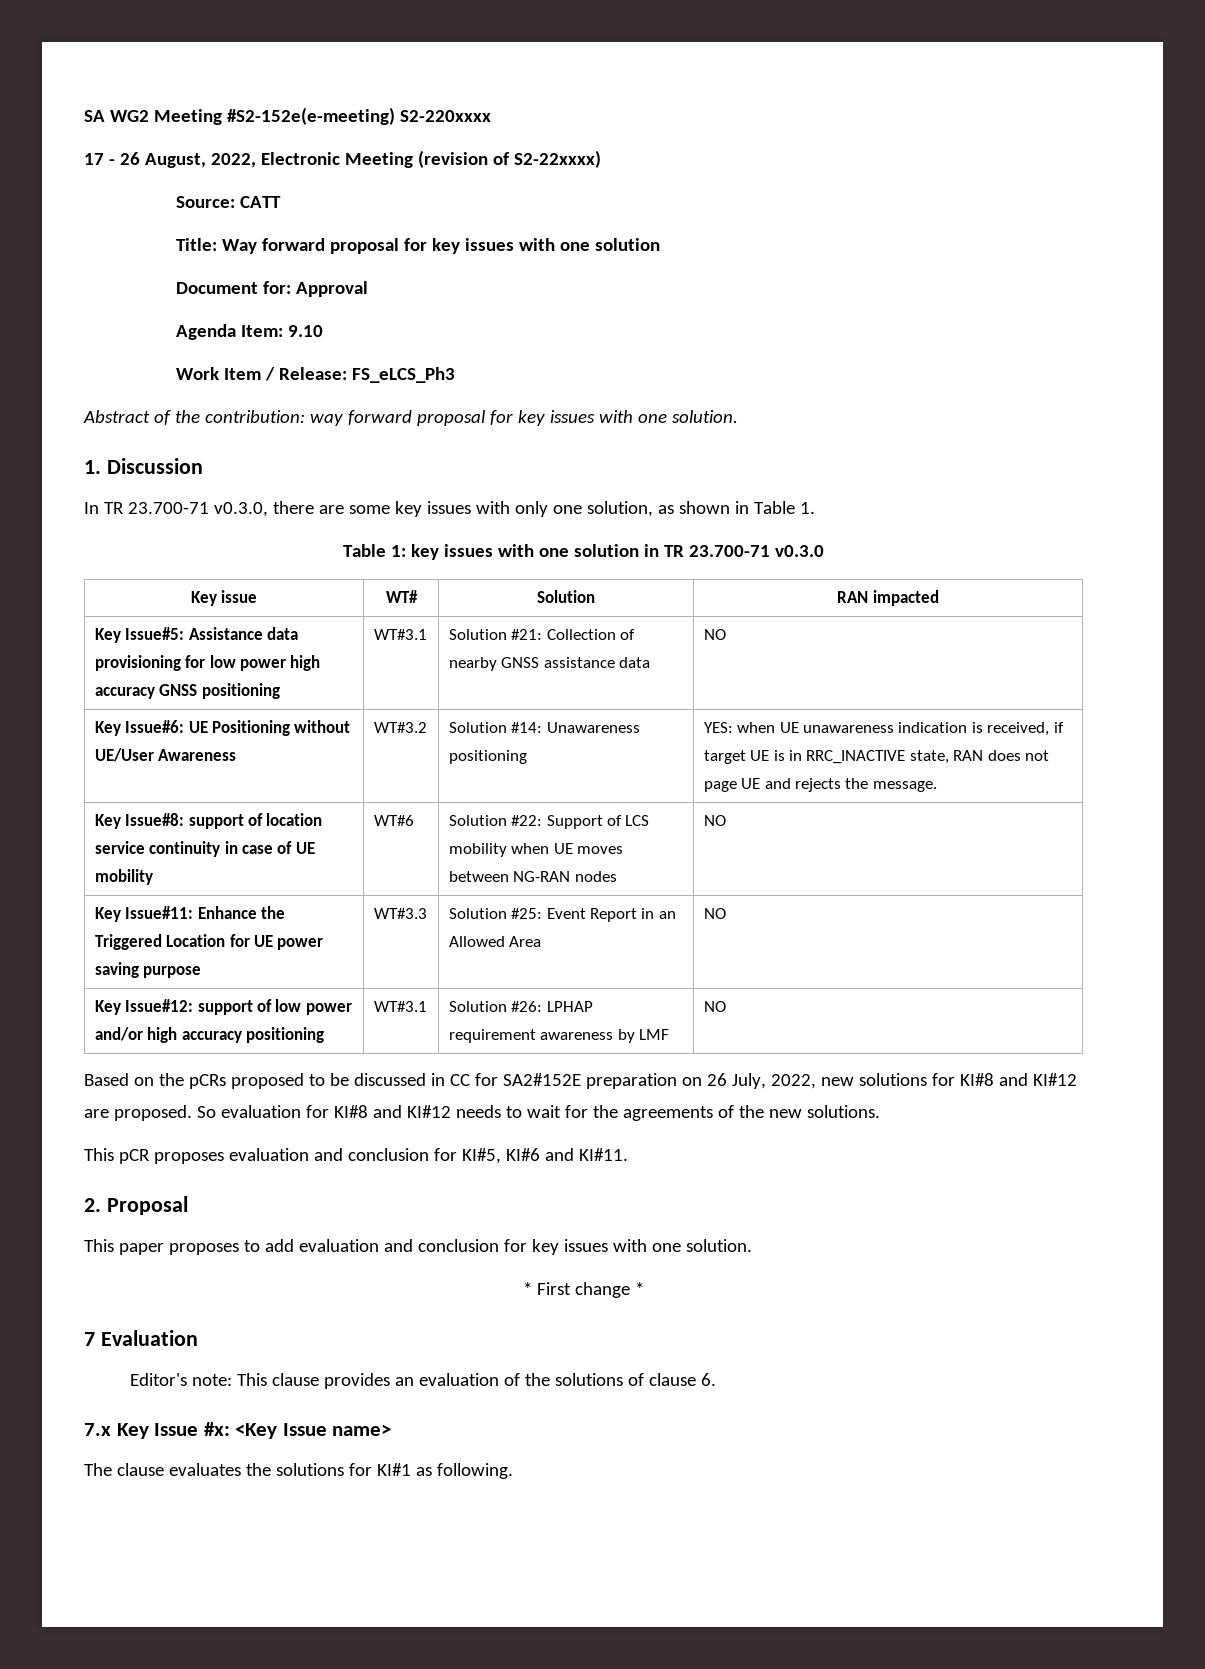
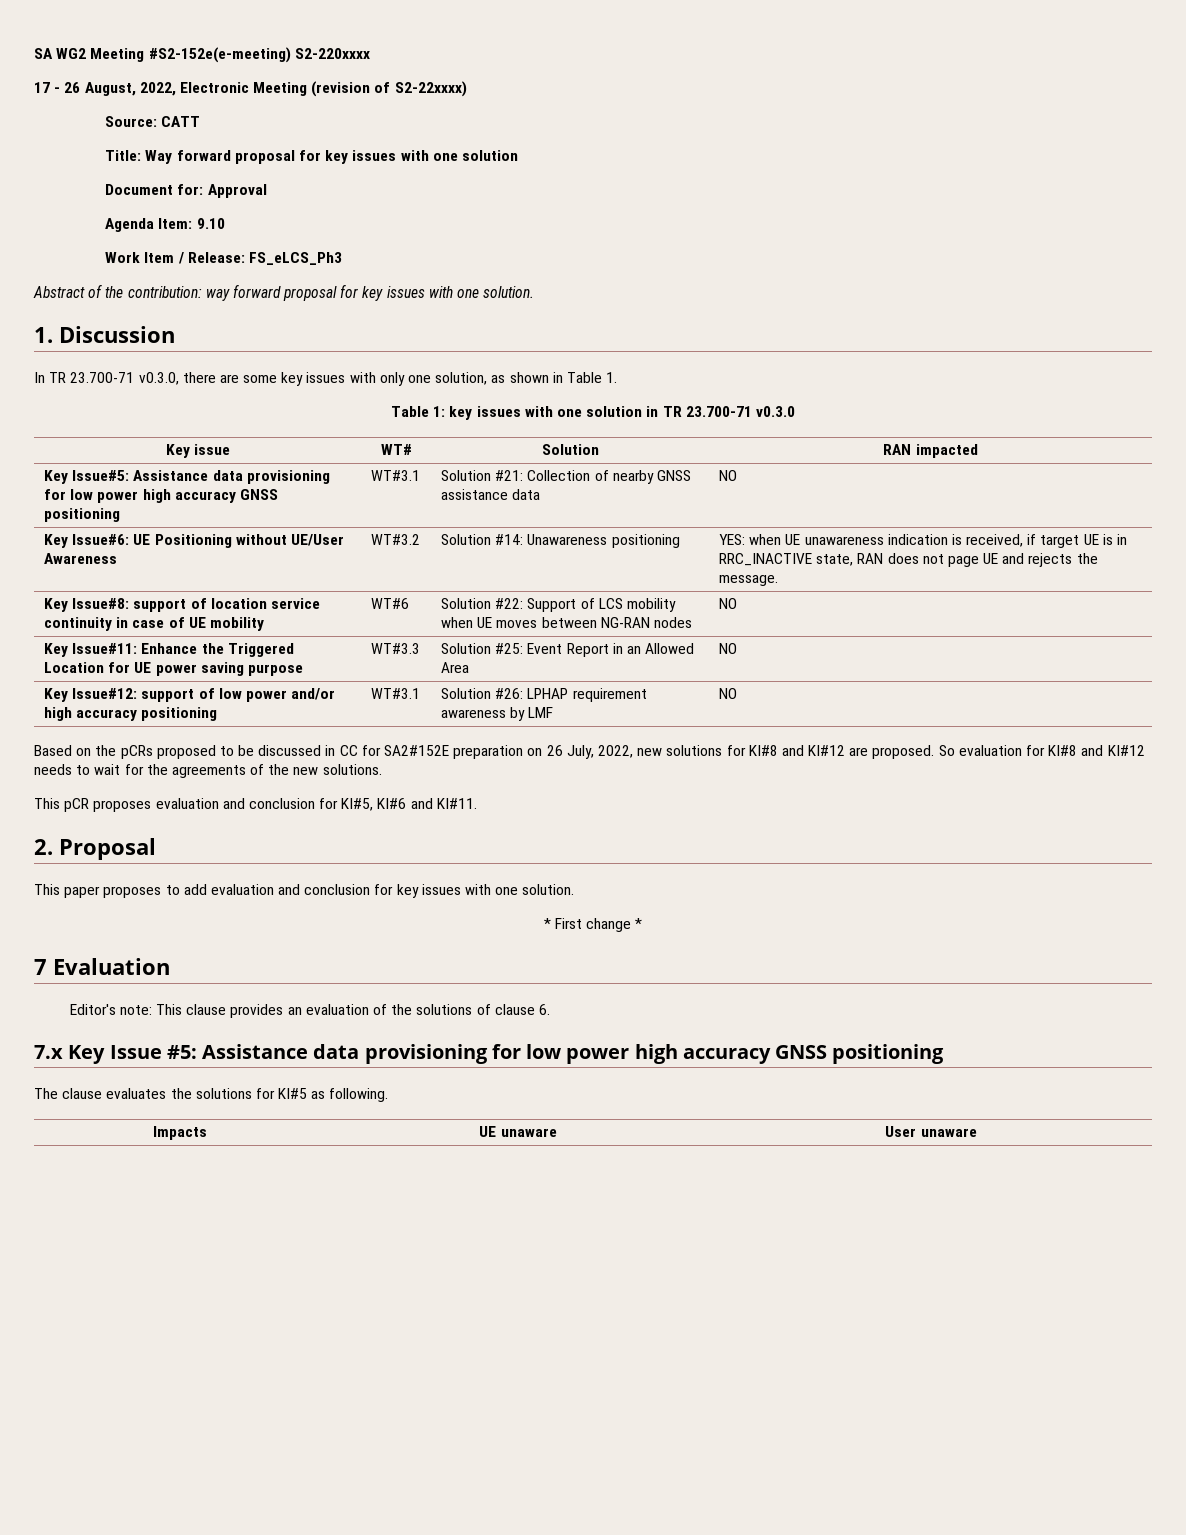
- 7.x Key Issue #x: <Key Issue name>
+ 7.x Key Issue #5: Assistance data provisioning for low power high accuracy GNSS positioning
- The clause evaluates the solutions for KI#1 as following.
+ The clause evaluates the solutions for KI#5 as following.
+ Impacts | UE unaware | User unaware

